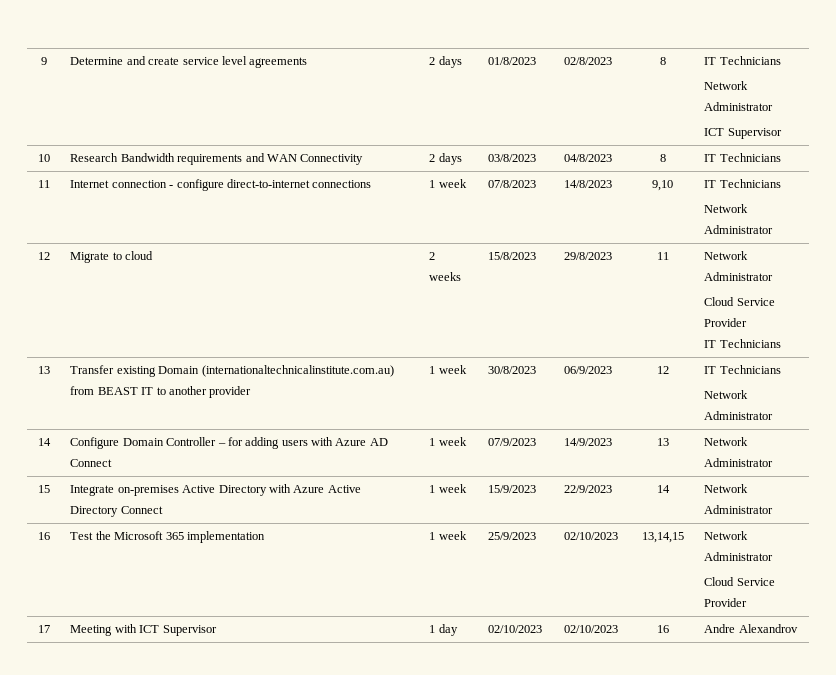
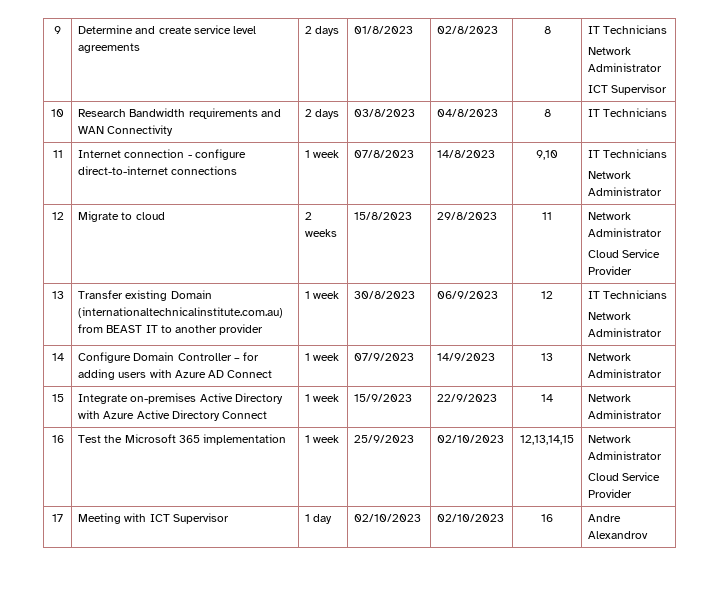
  12 | Migrate to cloud | 2 weeks | 15/8/2023 | 29/8/2023 | 11 | Network Administrator
  Cloud Service Provider
- IT Technicians
- 16 | Test the Microsoft 365 implementation | 1 week | 25/9/2023 | 02/10/2023 | 13,14,15 | Network Administrator
+ 16 | Test the Microsoft 365 implementation | 1 week | 25/9/2023 | 02/10/2023 | 12,13,14,15 | Network Administrator

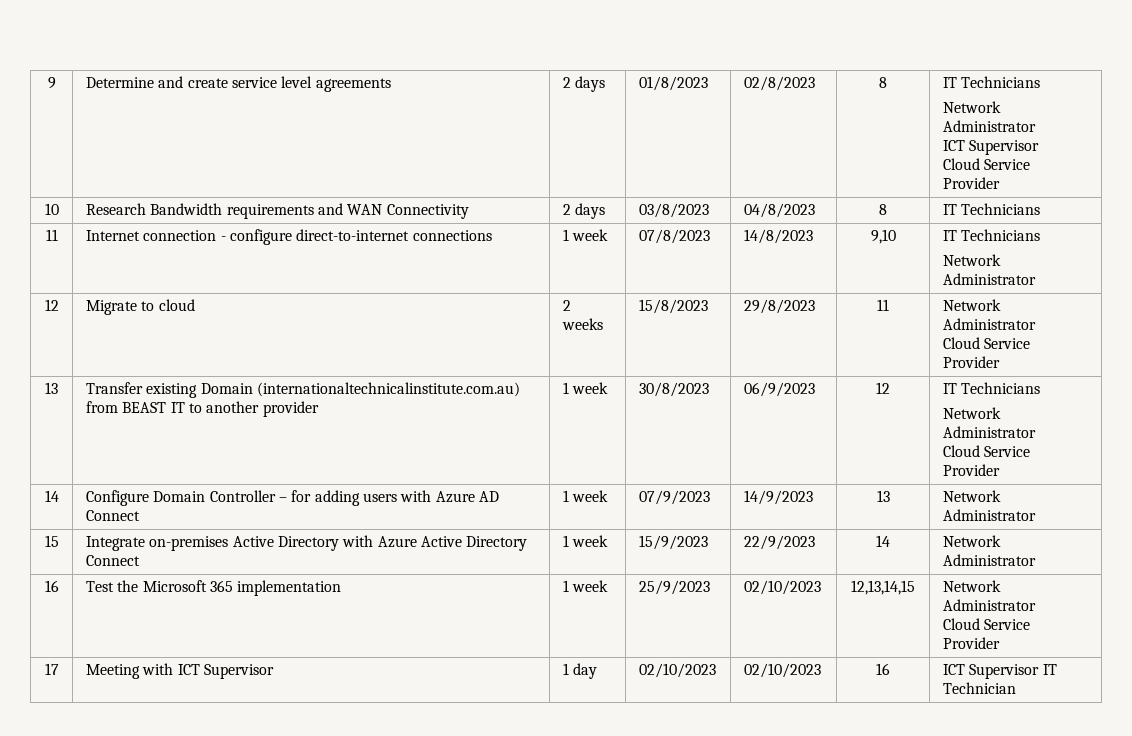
  9 | Determine and create service level agreements | 2 days | 01/8/2023 | 02/8/2023 | 8 | IT Technicians
  Network Administrator
  ICT Supervisor
+ Cloud Service Provider
  13 | Transfer existing Domain (internationaltechnicalinstitute.com.au) from BEAST IT to another provider | 1 week | 30/8/2023 | 06/9/2023 | 12 | IT Technicians
  Network Administrator
+ Cloud Service Provider
- 17 | Meeting with ICT Supervisor | 1 day | 02/10/2023 | 02/10/2023 | 16 | Andre Alexandrov
+ 17 | Meeting with ICT Supervisor | 1 day | 02/10/2023 | 02/10/2023 | 16 | ICT Supervisor IT Technician

